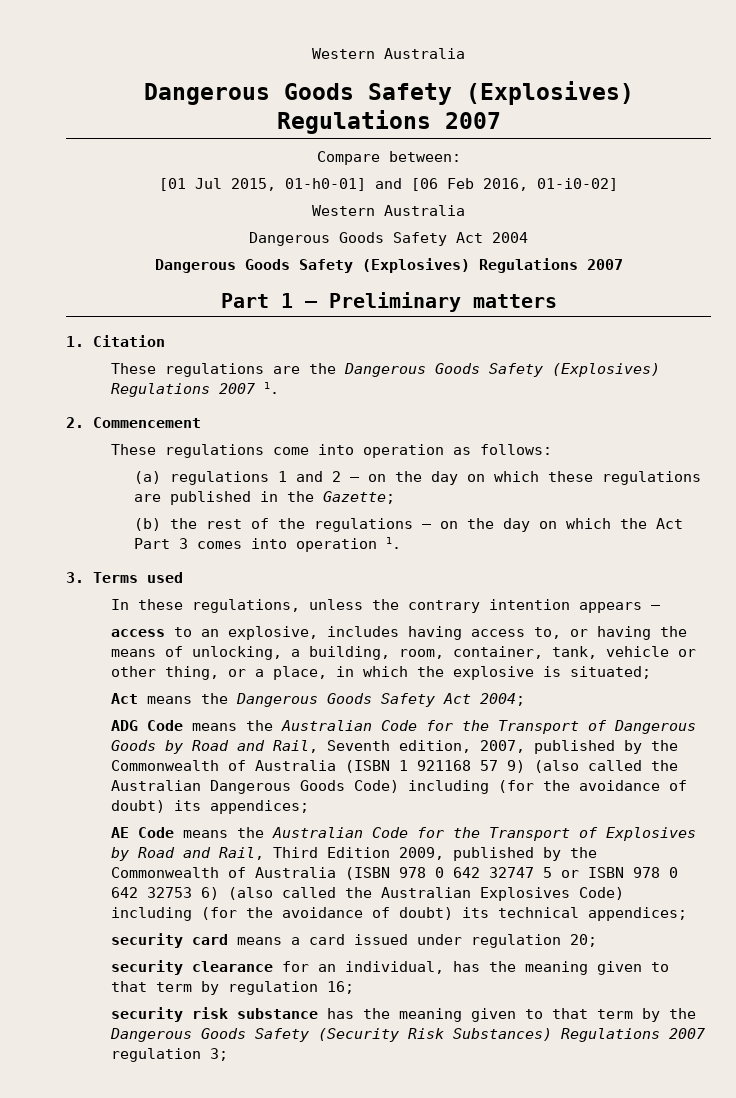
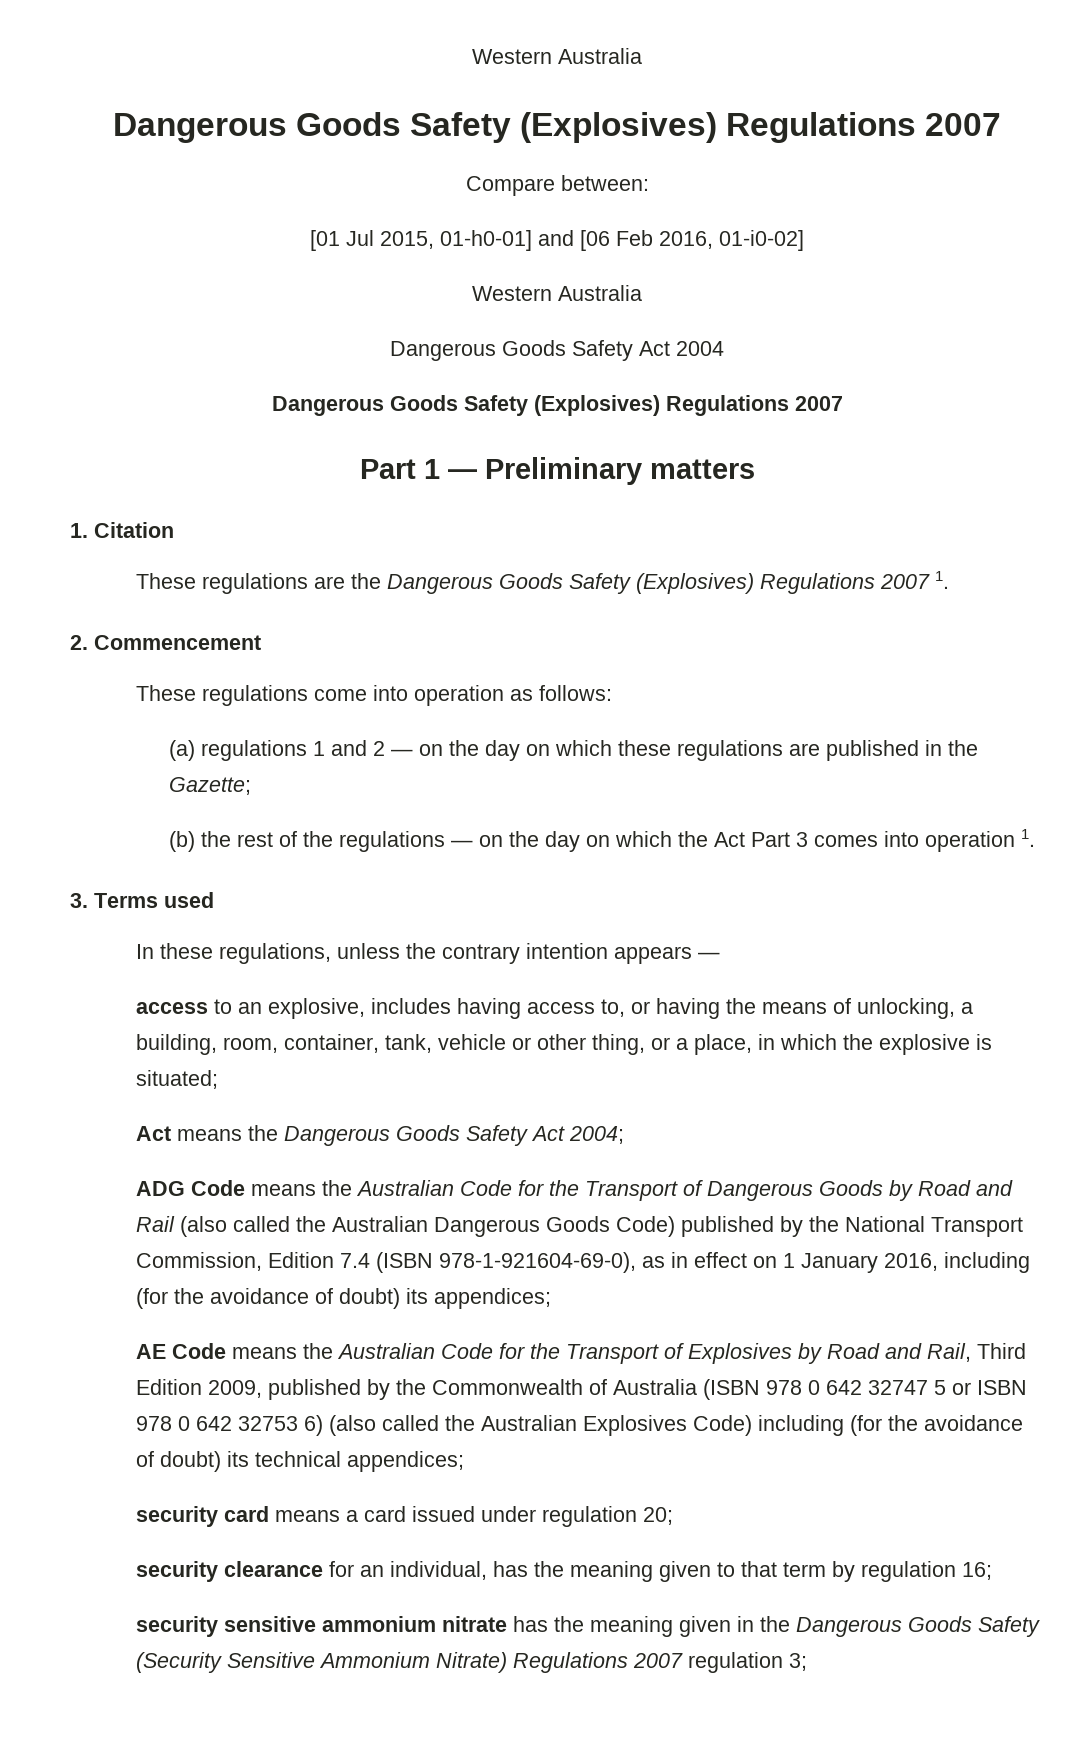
- ADG Code means the Australian Code for the Transport of Dangerous Goods by Road and Rail, Seventh edition, 2007, published by the Commonwealth of Australia (ISBN 1 921168 57 9) (also called the Australian Dangerous Goods Code) including (for the avoidance of doubt) its appendices;
+ ADG Code means the Australian Code for the Transport of Dangerous Goods by Road and Rail (also called the Australian Dangerous Goods Code) published by the National Transport Commission, Edition 7.4 (ISBN 978-1-921604-69-0), as in effect on 1 January 2016, including (for the avoidance of doubt) its appendices;
- security risk substance has the meaning given to that term by the Dangerous Goods Safety (Security Risk Substances) Regulations 2007 regulation 3;
+ security sensitive ammonium nitrate has the meaning given in the Dangerous Goods Safety (Security Sensitive Ammonium Nitrate) Regulations 2007 regulation 3;

